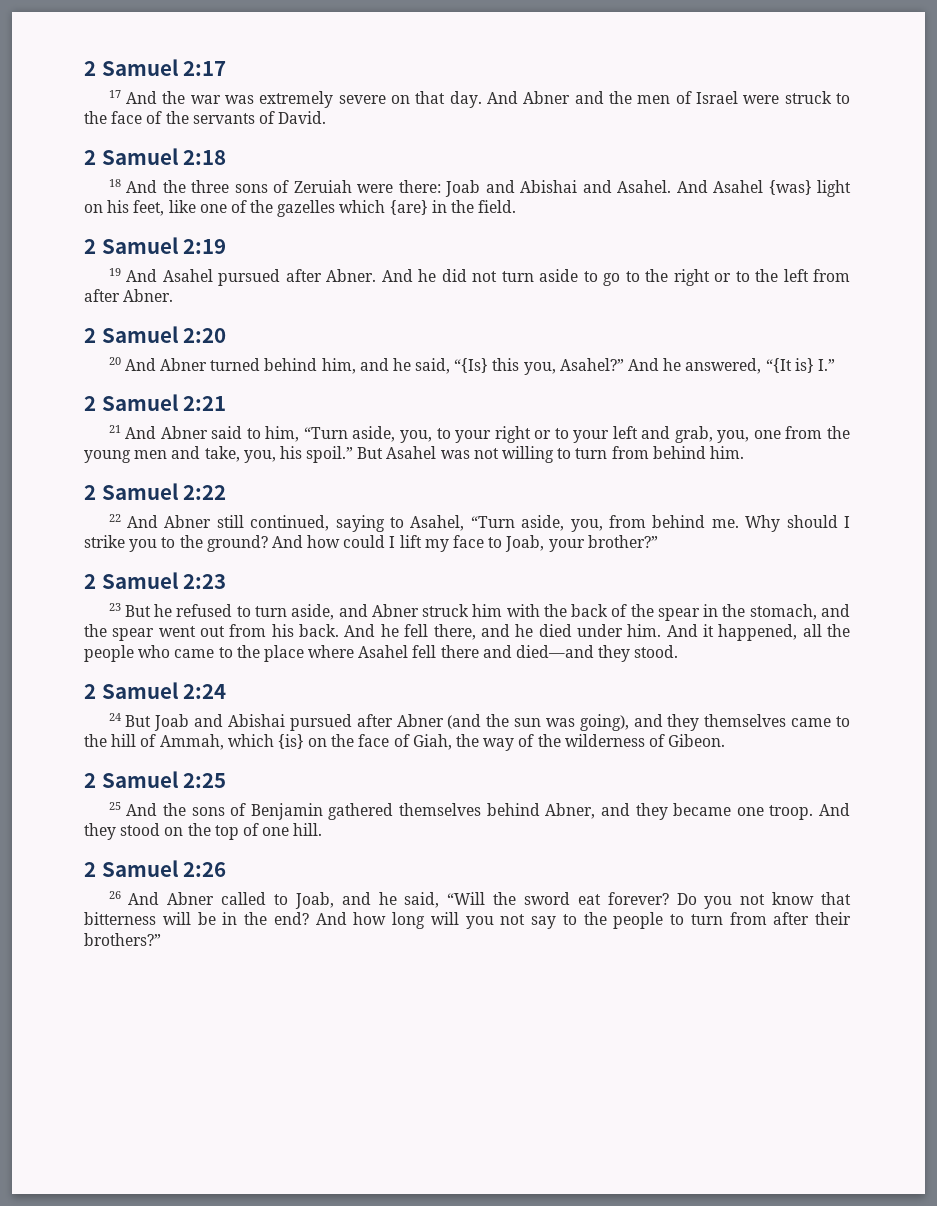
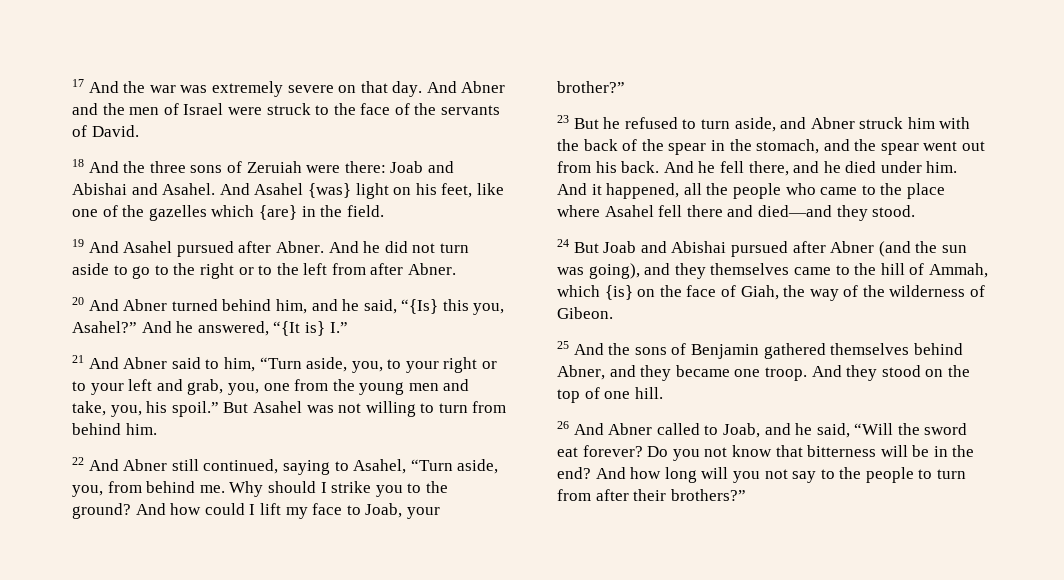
- 2 Samuel 2:17
- 2 Samuel 2:18
- 2 Samuel 2:19
- 2 Samuel 2:20
- 2 Samuel 2:21
- 2 Samuel 2:22
- 2 Samuel 2:23
- 2 Samuel 2:24
- 2 Samuel 2:25
- 2 Samuel 2:26

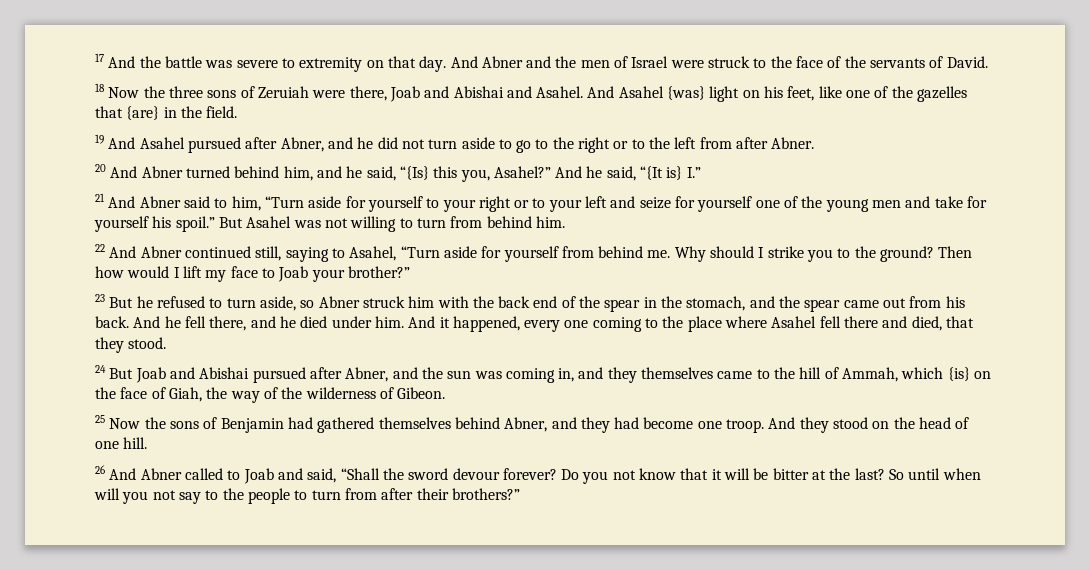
- 17 And the war was extremely severe on that day.
+ 17 And the battle was severe to extremity on that day.
- 18 And the three sons of Zeruiah were there: Joab and Abishai and Asahel.
+ 18 Now the three sons of Zeruiah were there, Joab and Abishai and Asahel.
- And Asahel {was} light on his feet, like one of the gazelles which {are} in the field.
+ And Asahel {was} light on his feet, like one of the gazelles that {are} in the field.
- 19 And Asahel pursued after Abner. And he did not turn aside to go to the right or to the left from after Abner.
+ 19 And Asahel pursued after Abner, and he did not turn aside to go to the right or to the left from after Abner.
- And he answered, “{It is} I.”
+ And he said, “{It is} I.”
- 21 And Abner said to him, “Turn aside, you, to your right or to your left and grab, you, one from the young men and take, you, his spoil.”
+ 21 And Abner said to him, “Turn aside for yourself to your right or to your left and seize for yourself one of the young men and take for yourself his spoil.”
- 22 And Abner still continued, saying to Asahel, “Turn aside, you, from behind me.
+ 22 And Abner continued still, saying to Asahel, “Turn aside for yourself from behind me.
- And how could I lift my face to Joab, your brother?”
+ Then how would I lift my face to Joab your brother?”
- 23 But he refused to turn aside, and Abner struck him with the back of the spear in the stomach, and the spear went out from his back.
+ 23 But he refused to turn aside, so Abner struck him with the back end of the spear in the stomach, and the spear came out from his back.
- And it happened, all the people who came to the place where Asahel fell there and died—and they stood.
+ And it happened, every one coming to the place where Asahel fell there and died, that they stood.
- 24 But Joab and Abishai pursued after Abner (and the sun was going), and they themselves came to the hill of Ammah, which {is} on the face of Giah, the way of the wilderness of Gibeon.
+ 24 But Joab and Abishai pursued after Abner, and the sun was coming in, and they themselves came to the hill of Ammah, which {is} on the face of Giah, the way of the wilderness of Gibeon.
- 25 And the sons of Benjamin gathered themselves behind Abner, and they became one troop.
+ 25 Now the sons of Benjamin had gathered themselves behind Abner, and they had become one troop.
- And they stood on the top of one hill.
+ And they stood on the head of one hill.
- 26 And Abner called to Joab, and he said, “Will the sword eat forever?
+ 26 And Abner called to Joab and said, “Shall the sword devour forever?
- Do you not know that bitterness will be in the end? And how long will you not say to the people to turn from after their brothers?”
+ Do you not know that it will be bitter at the last? So until when will you not say to the people to turn from after their brothers?”

